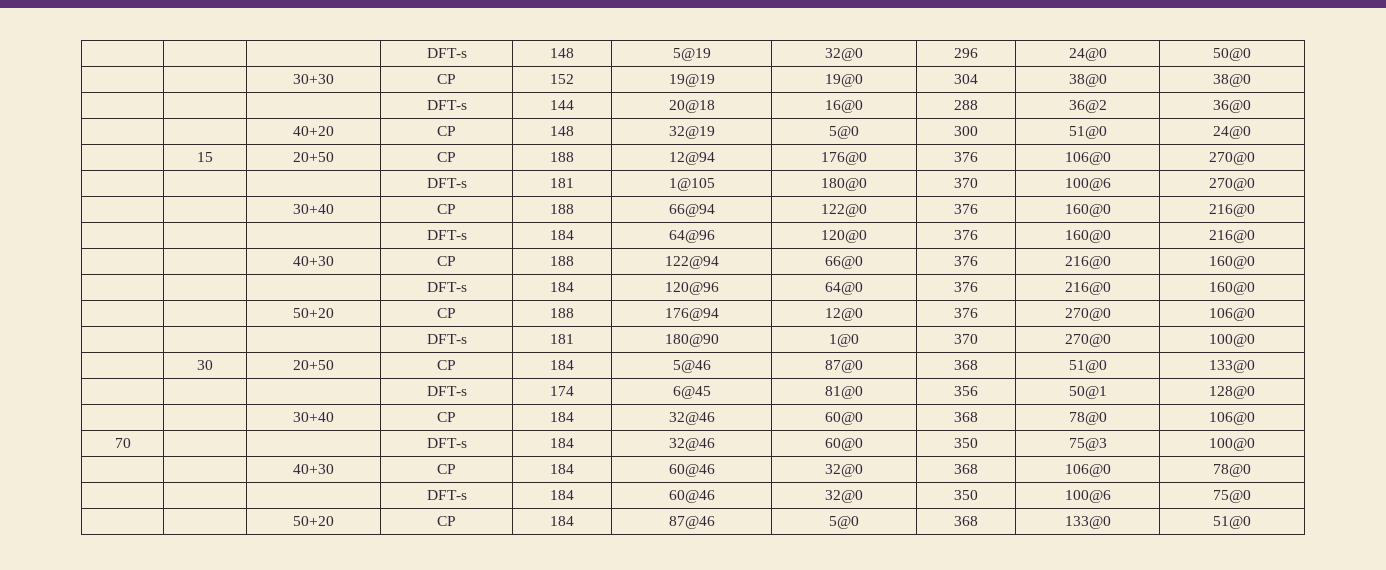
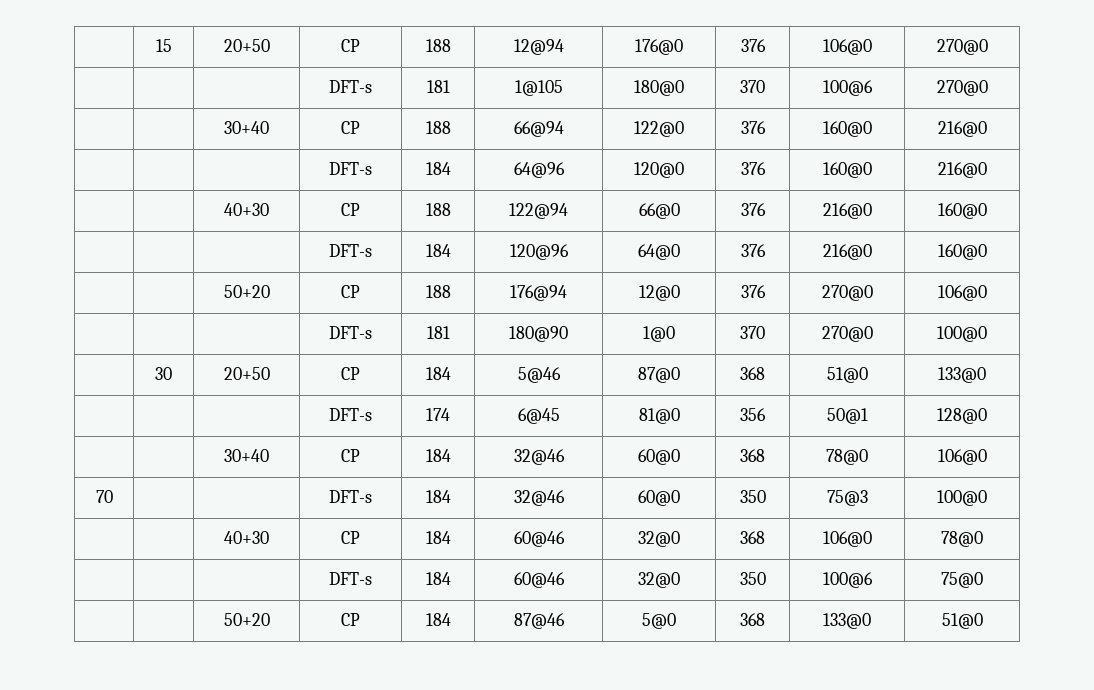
- | | | DFT-s | 148 | 5@19 | 32@0 | 296 | 24@0 | 50@0
- | | 30+30 | CP | 152 | 19@19 | 19@0 | 304 | 38@0 | 38@0
- | | | DFT-s | 144 | 20@18 | 16@0 | 288 | 36@2 | 36@0
- | | 40+20 | CP | 148 | 32@19 | 5@0 | 300 | 51@0 | 24@0

